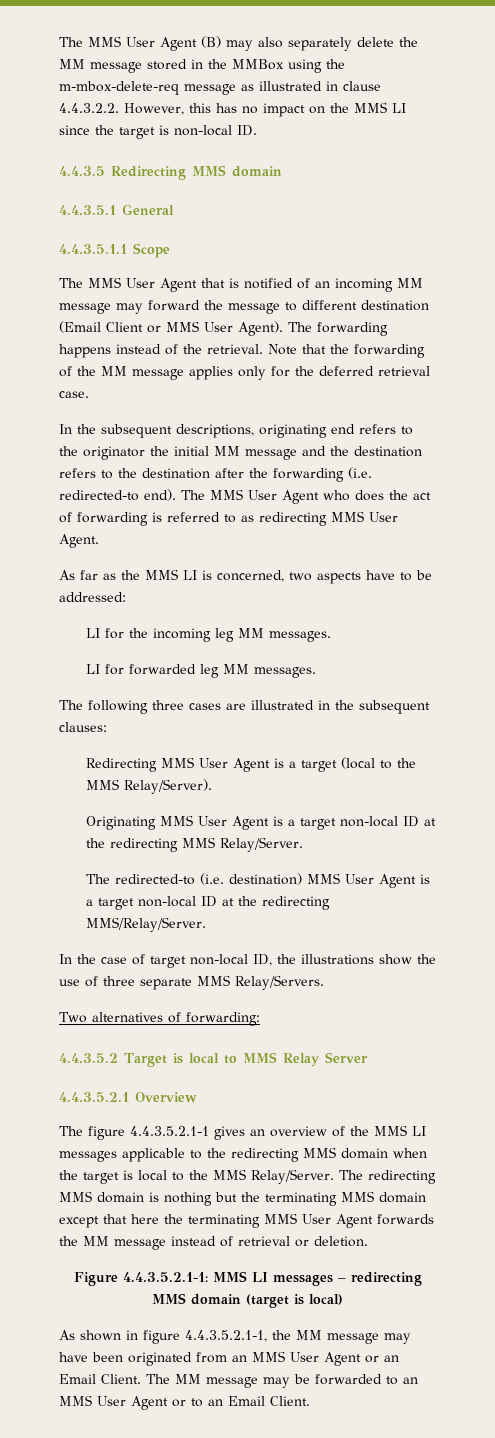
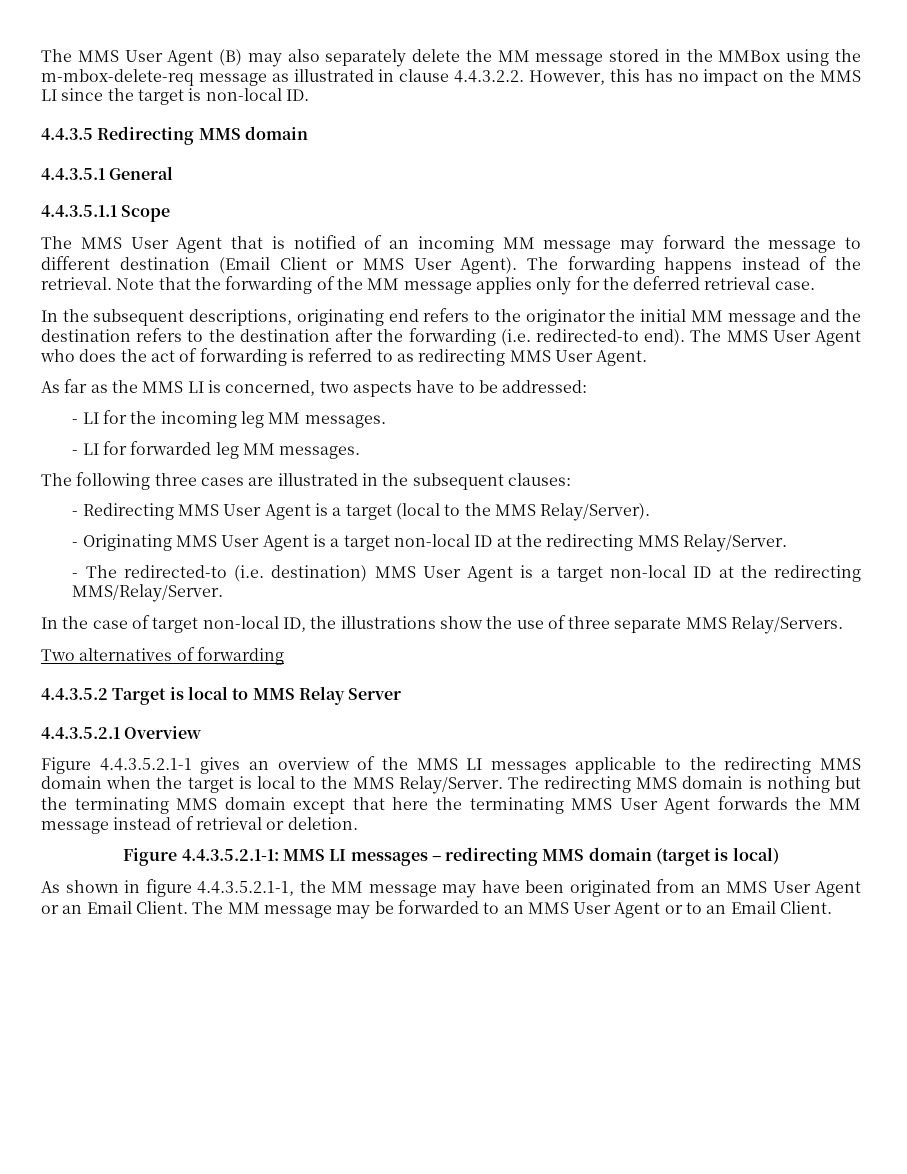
- LI for the incoming leg MM messages.
+ - LI for the incoming leg MM messages.
- LI for forwarded leg MM messages.
+ - LI for forwarded leg MM messages.
- Redirecting MMS User Agent is a target (local to the MMS Relay/Server).
+ - Redirecting MMS User Agent is a target (local to the MMS Relay/Server).
- Originating MMS User Agent is a target non-local ID at the redirecting MMS Relay/Server.
+ - Originating MMS User Agent is a target non-local ID at the redirecting MMS Relay/Server.
- The redirected-to (i.e. destination) MMS User Agent is a target non-local ID at the redirecting MMS/Relay/Server.
+ - The redirected-to (i.e. destination) MMS User Agent is a target non-local ID at the redirecting MMS/Relay/Server.
- Two alternatives of forwarding:
+ Two alternatives of forwarding
- The figure 4.4.3.5.2.1-1 gives an overview of the MMS LI messages applicable to the redirecting MMS domain when the target is local to the MMS Relay/Server.
+ Figure 4.4.3.5.2.1-1 gives an overview of the MMS LI messages applicable to the redirecting MMS domain when the target is local to the MMS Relay/Server.

